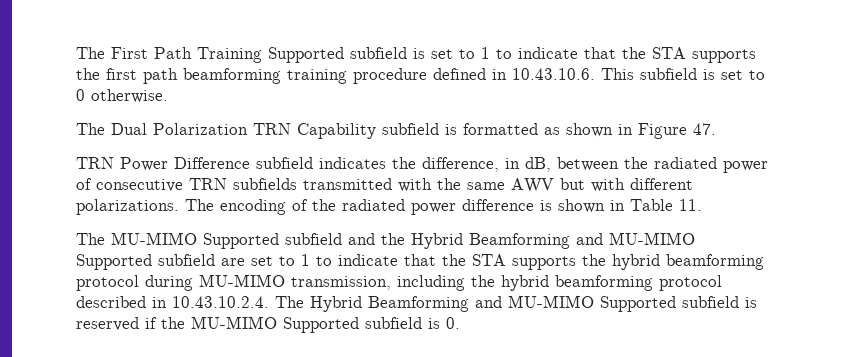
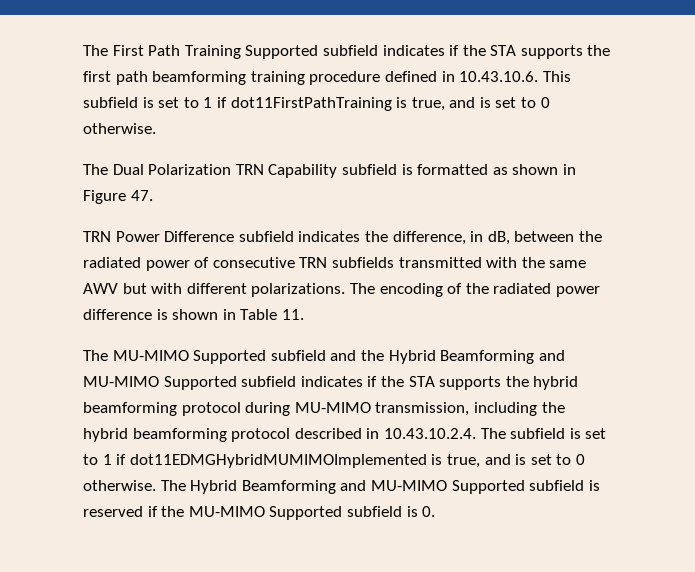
- The First Path Training Supported subfield is set to 1 to indicate that the STA supports the first path beamforming training procedure defined in 10.43.10.6. This subfield is set to 0 otherwise.
+ The First Path Training Supported subfield indicates if the STA supports the first path beamforming training procedure defined in 10.43.10.6. This subfield is set to 1 if dot11FirstPathTraining is true, and is set to 0 otherwise.
- The MU-MIMO Supported subfield and the Hybrid Beamforming and MU-MIMO Supported subfield are set to 1 to indicate that the STA supports the hybrid beamforming protocol during MU-MIMO transmission, including the hybrid beamforming protocol described in 10.43.10.2.4. The Hybrid Beamforming and MU-MIMO Supported subfield is reserved if the MU-MIMO Supported subfield is 0.
+ The MU-MIMO Supported subfield and the Hybrid Beamforming and MU-MIMO Supported subfield indicates if the STA supports the hybrid beamforming protocol during MU-MIMO transmission, including the hybrid beamforming protocol described in 10.43.10.2.4. The subfield is set to 1 if dot11EDMGHybridMUMIMOImplemented is true, and is set to 0 otherwise. The Hybrid Beamforming and MU-MIMO Supported subfield is reserved if the MU-MIMO Supported subfield is 0.

